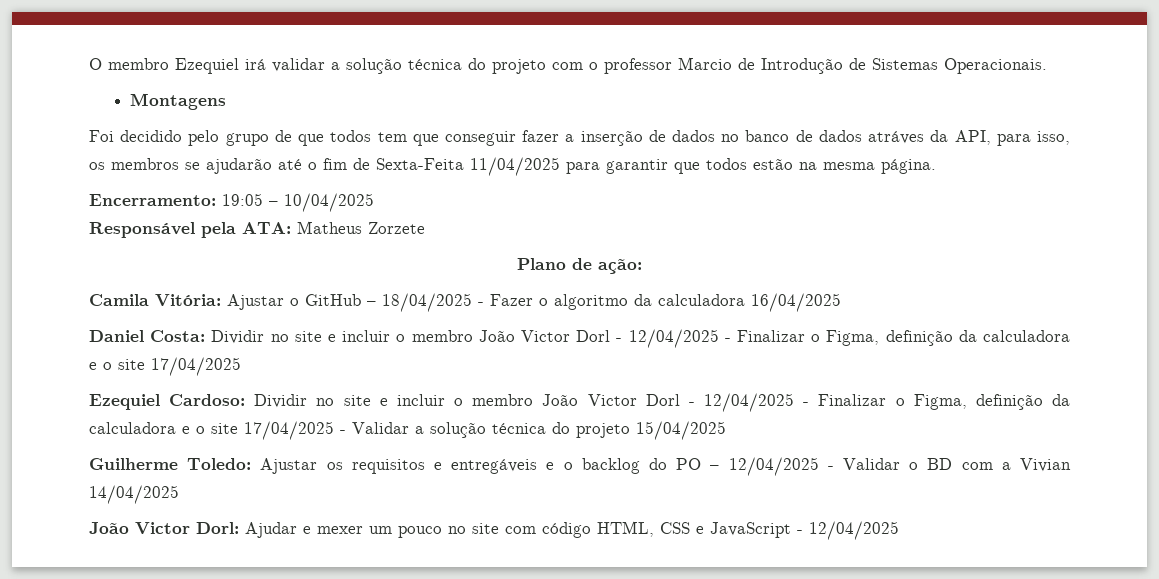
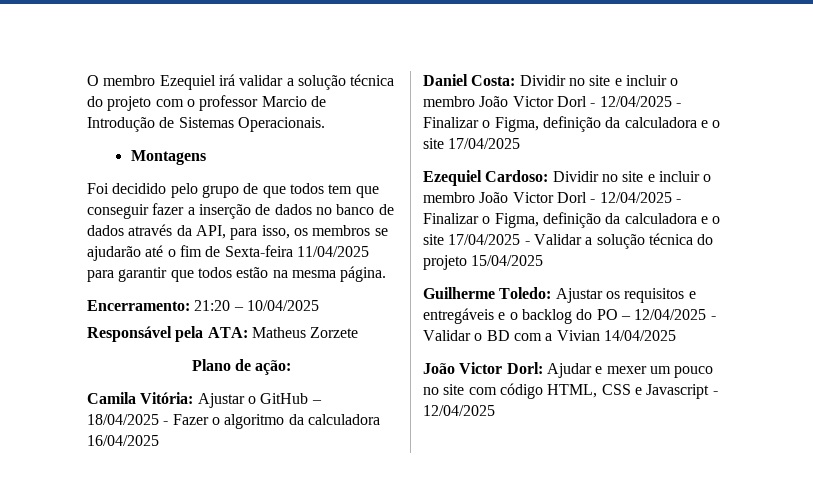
- Foi decidido pelo grupo de que todos tem que conseguir fazer a inserção de dados no banco de dados atráves da API, para isso, os membros se ajudarão até o fim de Sexta-Feita 11/04/2025 para garantir que todos estão na mesma página.
+ Foi decidido pelo grupo de que todos tem que conseguir fazer a inserção de dados no banco de dados através da API, para isso, os membros se ajudarão até o fim de Sexta-feira 11/04/2025 para garantir que todos estão na mesma página.
- Encerramento: 19:05 – 10/04/2025
+ Encerramento: 21:20 – 10/04/2025
- João Victor Dorl: Ajudar e mexer um pouco no site com código HTML, CSS e JavaScript - 12/04/2025
+ João Victor Dorl: Ajudar e mexer um pouco no site com código HTML, CSS e Javascript - 12/04/2025

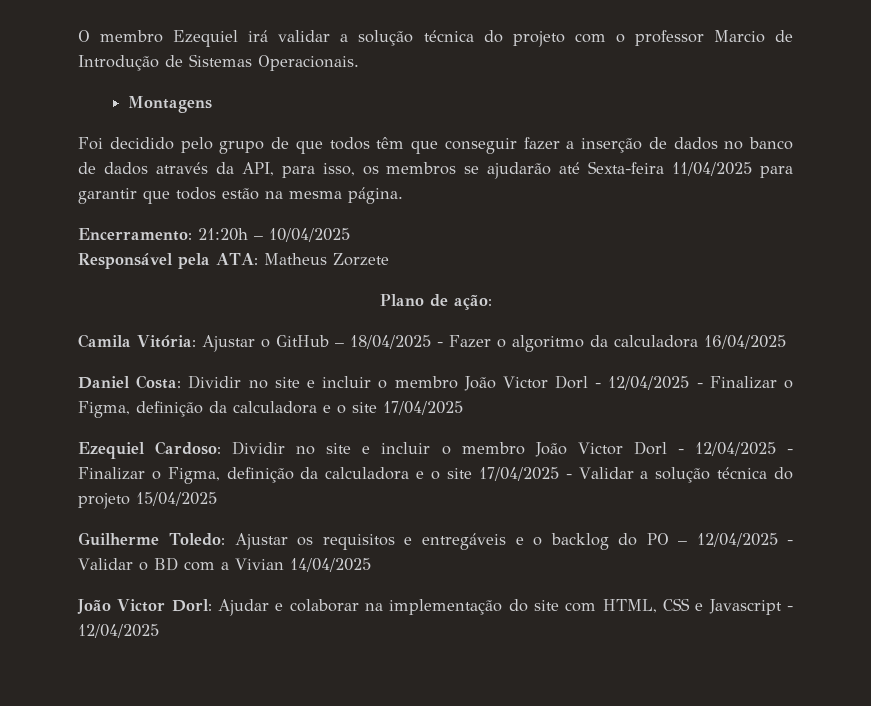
- Foi decidido pelo grupo de que todos tem que conseguir fazer a inserção de dados no banco de dados através da API, para isso, os membros se ajudarão até o fim de Sexta-feira 11/04/2025 para garantir que todos estão na mesma página.
+ Foi decidido pelo grupo de que todos têm que conseguir fazer a inserção de dados no banco de dados através da API, para isso, os membros se ajudarão até Sexta-feira 11/04/2025 para garantir que todos estão na mesma página.
- Encerramento: 21:20 – 10/04/2025
+ Encerramento: 21:20h – 10/04/2025
- João Victor Dorl: Ajudar e mexer um pouco no site com código HTML, CSS e Javascript - 12/04/2025
+ João Victor Dorl: Ajudar e colaborar na implementação do site com HTML, CSS e Javascript - 12/04/2025

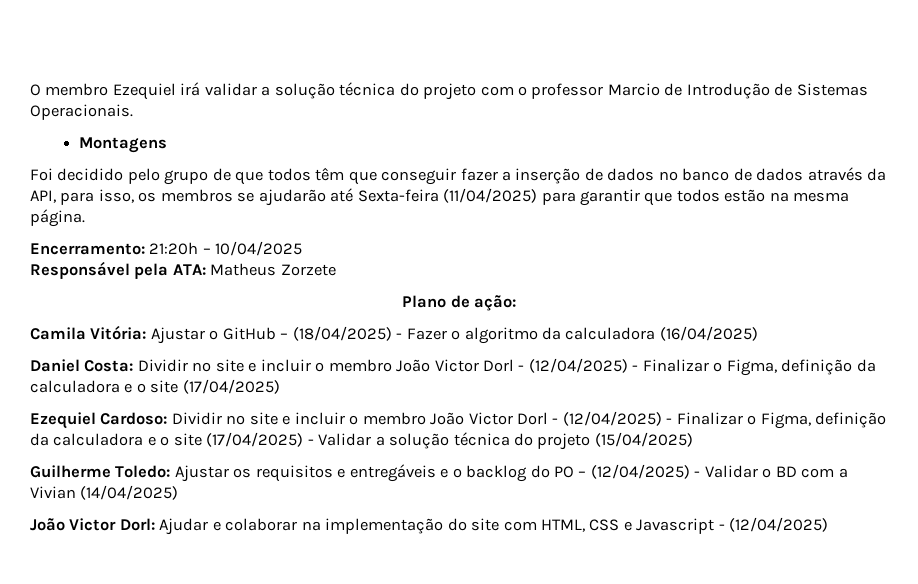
- Foi decidido pelo grupo de que todos têm que conseguir fazer a inserção de dados no banco de dados através da API, para isso, os membros se ajudarão até Sexta-feira 11/04/2025 para garantir que todos estão na mesma página.
+ Foi decidido pelo grupo de que todos têm que conseguir fazer a inserção de dados no banco de dados através da API, para isso, os membros se ajudarão até Sexta-feira (11/04/2025) para garantir que todos estão na mesma página.
- Camila Vitória: Ajustar o GitHub – 18/04/2025 - Fazer o algoritmo da calculadora 16/04/2025
+ Camila Vitória: Ajustar o GitHub – (18/04/2025) - Fazer o algoritmo da calculadora (16/04/2025)
- Daniel Costa: Dividir no site e incluir o membro João Victor Dorl - 12/04/2025 - Finalizar o Figma, definição da calculadora e o site 17/04/2025
+ Daniel Costa: Dividir no site e incluir o membro João Victor Dorl - (12/04/2025) - Finalizar o Figma, definição da calculadora e o site (17/04/2025)
- Ezequiel Cardoso: Dividir no site e incluir o membro João Victor Dorl - 12/04/2025 - Finalizar o Figma, definição da calculadora e o site 17/04/2025 - Validar a solução técnica do projeto 15/04/2025
+ Ezequiel Cardoso: Dividir no site e incluir o membro João Victor Dorl - (12/04/2025) - Finalizar o Figma, definição da calculadora e o site (17/04/2025) - Validar a solução técnica do projeto (15/04/2025)
- Guilherme Toledo: Ajustar os requisitos e entregáveis e o backlog do PO – 12/04/2025 - Validar o BD com a Vivian 14/04/2025
+ Guilherme Toledo: Ajustar os requisitos e entregáveis e o backlog do PO – (12/04/2025) - Validar o BD com a Vivian (14/04/2025)
- João Victor Dorl: Ajudar e colaborar na implementação do site com HTML, CSS e Javascript - 12/04/2025
+ João Victor Dorl: Ajudar e colaborar na implementação do site com HTML, CSS e Javascript - (12/04/2025)

